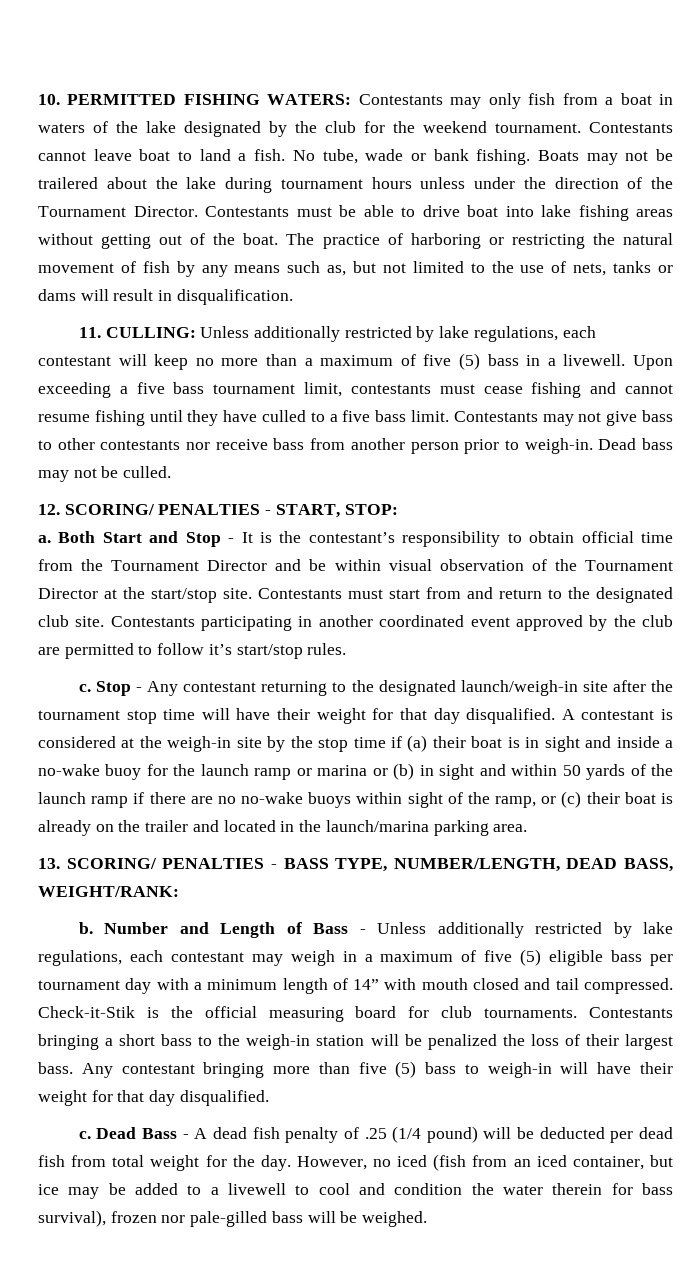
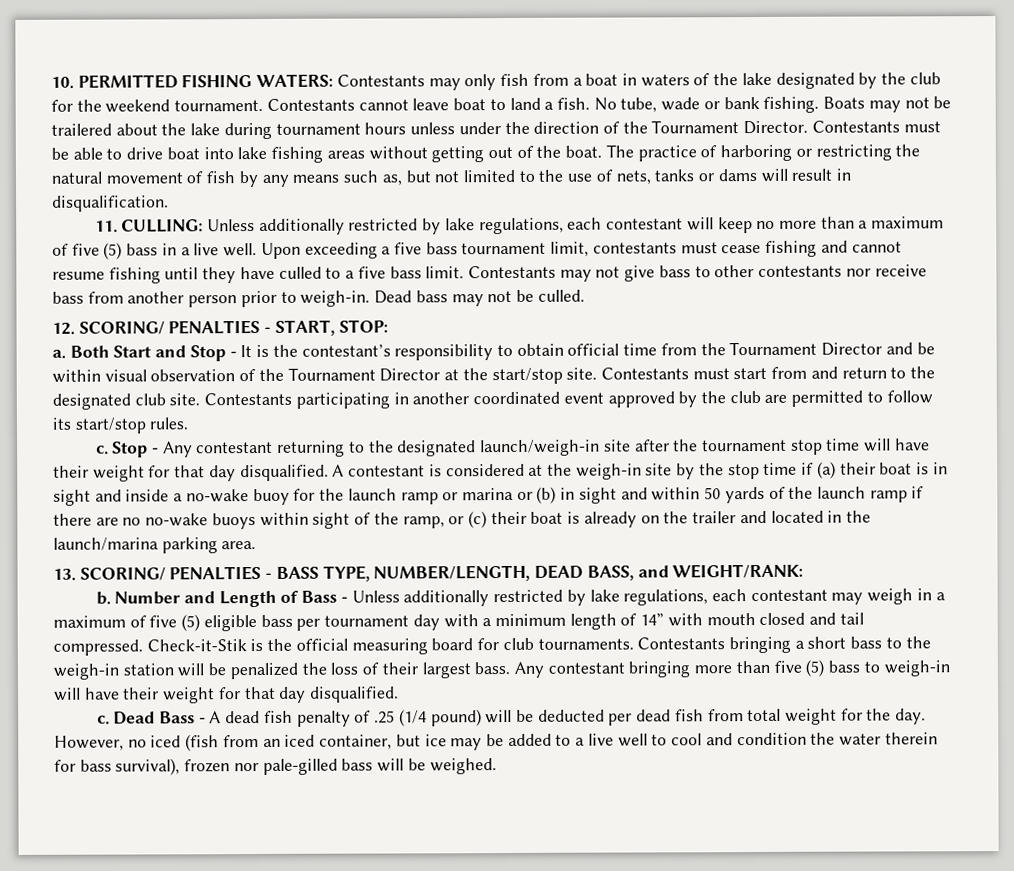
- 11. CULLING: Unless additionally restricted by lake regulations, each contestant will keep no more than a maximum of five (5) bass in a livewell.
+ 11. CULLING: Unless additionally restricted by lake regulations, each contestant will keep no more than a maximum of five (5) bass in a live well.
- Contestants participating in another coordinated event approved by the club are permitted to follow it’s start/stop rules.
+ Contestants participating in another coordinated event approved by the club are permitted to follow its start/stop rules.
- 13. SCORING/ PENALTIES - BASS TYPE, NUMBER/LENGTH, DEAD BASS, WEIGHT/RANK:
+ 13. SCORING/ PENALTIES - BASS TYPE, NUMBER/LENGTH, DEAD BASS, and WEIGHT/RANK:
- However, no iced (fish from an iced container, but ice may be added to a livewell to cool and condition the water therein for bass survival), frozen nor pale-gilled bass will be weighed.
+ However, no iced (fish from an iced container, but ice may be added to a live well to cool and condition the water therein for bass survival), frozen nor pale-gilled bass will be weighed.

